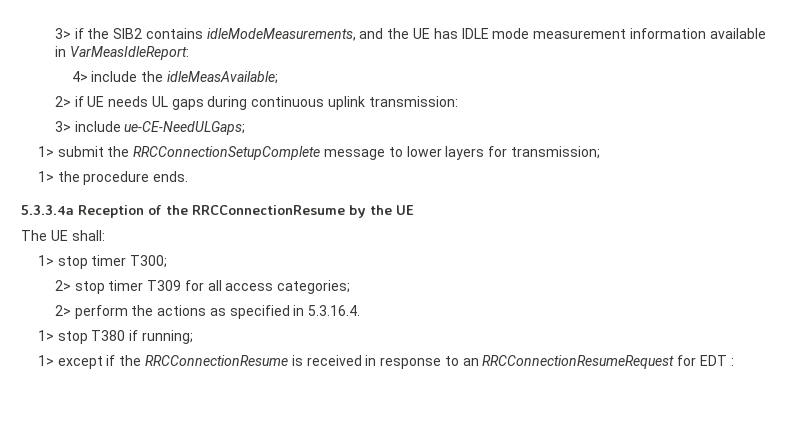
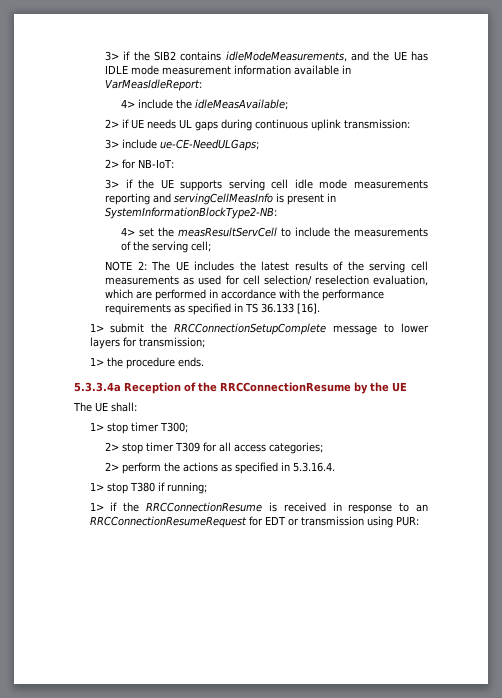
+ 2> for NB-IoT:
+ 3> if the UE supports serving cell idle mode measurements reporting and servingCellMeasInfo is present in SystemInformationBlockType2-NB:
+ 4> set the measResultServCell to include the measurements of the serving cell;
+ NOTE 2: The UE includes the latest results of the serving cell measurements as used for cell selection/ reselection evaluation, which are performed in accordance with the performance requirements as specified in TS 36.133 [16].
- 1> except if the RRCConnectionResume is received in response to an RRCConnectionResumeRequest for EDT :
+ 1> if the RRCConnectionResume is received in response to an RRCConnectionResumeRequest for EDT or transmission using PUR:

